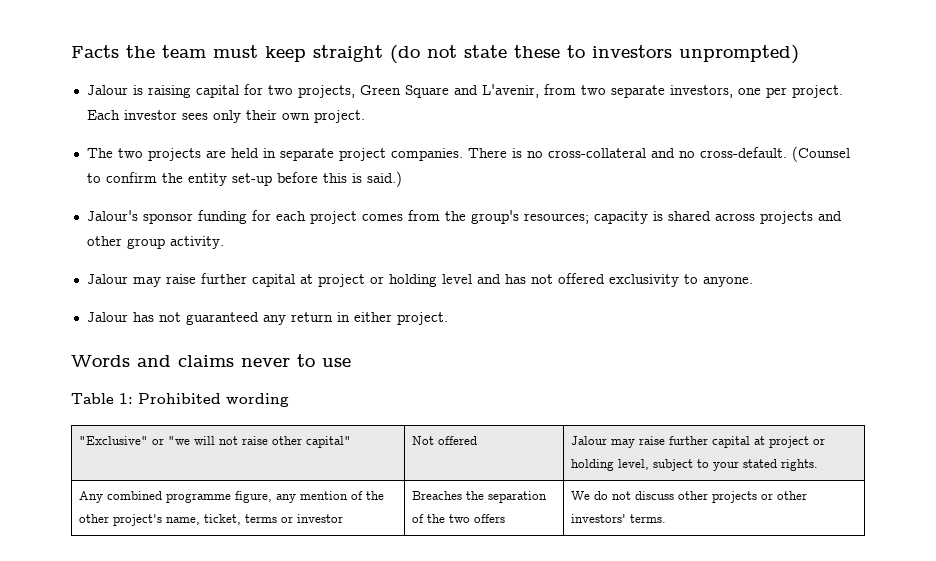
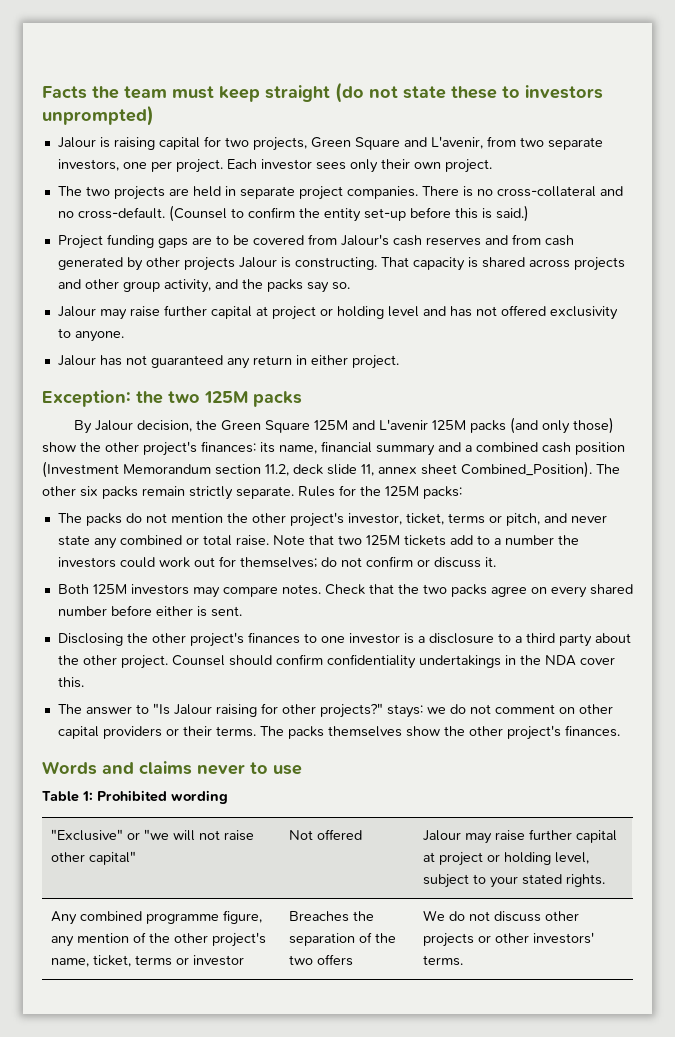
- Jalour's sponsor funding for each project comes from the group's resources; capacity is shared across projects and other group activity.
+ Project funding gaps are to be covered from Jalour's cash reserves and from cash generated by other projects Jalour is constructing. That capacity is shared across projects and other group activity, and the packs say so.
+ Exception: the two 125M packs
+ By Jalour decision, the Green Square 125M and L'avenir 125M packs (and only those) show the other project's finances: its name, financial summary and a combined cash position (Investment Memorandum section 11.2, deck slide 11, annex sheet Combined_Position). The other six packs remain strictly separate. Rules for the 125M packs:
+ The packs do not mention the other project's investor, ticket, terms or pitch, and never state any combined or total raise. Note that two 125M tickets add to a number the investors could work out for themselves; do not confirm or discuss it.
+ Both 125M investors may compare notes. Check that the two packs agree on every shared number before either is sent.
+ Disclosing the other project's finances to one investor is a disclosure to a third party about the other project. Counsel should confirm confidentiality undertakings in the NDA cover this.
+ The answer to "Is Jalour raising for other projects?" stays: we do not comment on other capital providers or their terms. The packs themselves show the other project's finances.

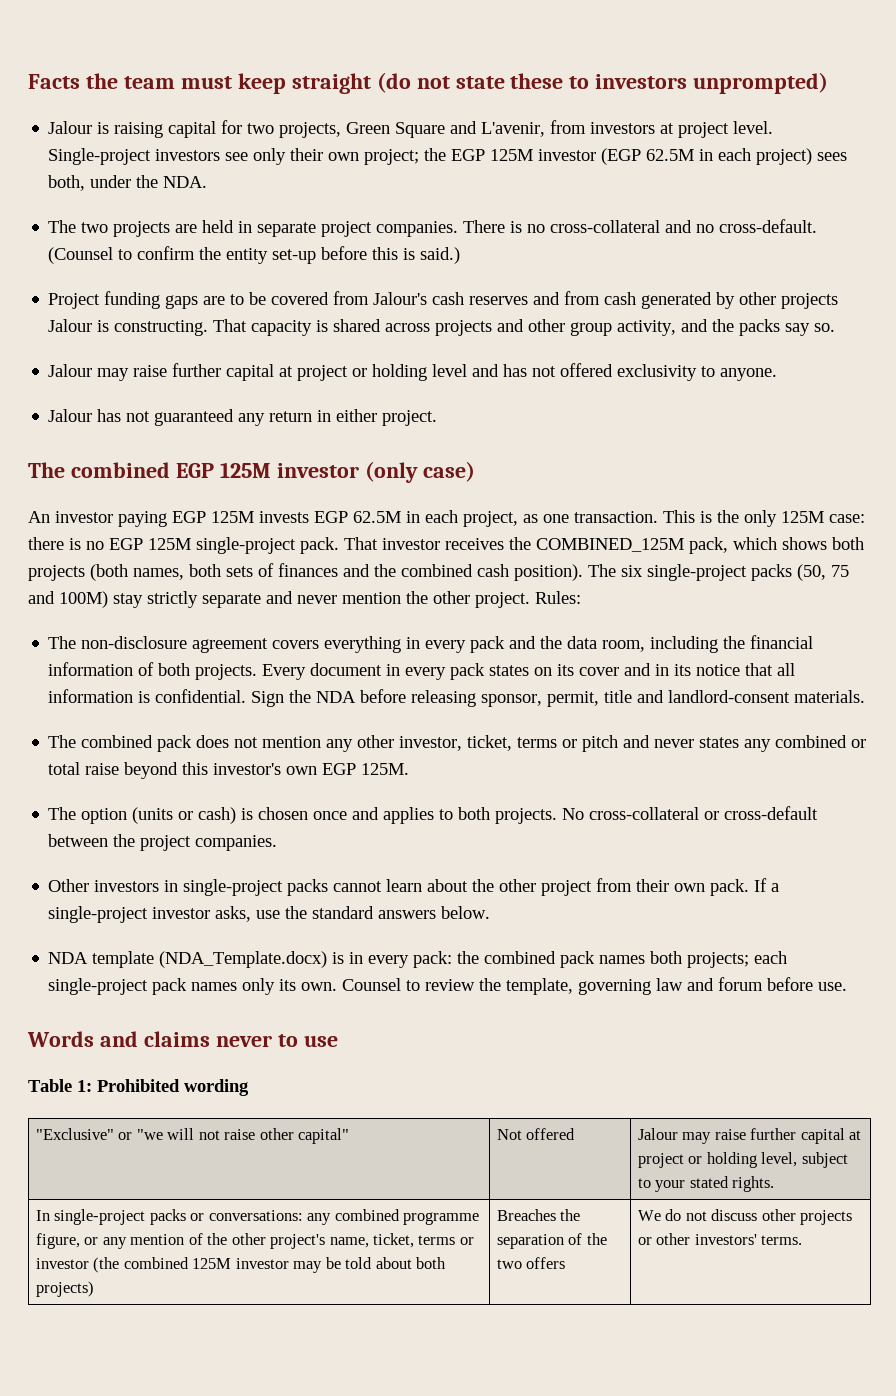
- Jalour is raising capital for two projects, Green Square and L'avenir, from two separate investors, one per project. Each investor sees only their own project.
+ Jalour is raising capital for two projects, Green Square and L'avenir, from investors at project level. Single-project investors see only their own project; the EGP 125M investor (EGP 62.5M in each project) sees both, under the NDA.
- Exception: the two 125M packs
- By Jalour decision, the Green Square 125M and L'avenir 125M packs (and only those) show the other project's finances: its name, financial summary and a combined cash position (Investment Memorandum section 11.2, deck slide 11, annex sheet Combined_Position). The other six packs remain strictly separate. Rules for the 125M packs:
- The packs do not mention the other project's investor, ticket, terms or pitch, and never state any combined or total raise. Note that two 125M tickets add to a number the investors could work out for themselves; do not confirm or discuss it.
- Both 125M investors may compare notes. Check that the two packs agree on every shared number before either is sent.
- Disclosing the other project's finances to one investor is a disclosure to a third party about the other project. Counsel should confirm confidentiality undertakings in the NDA cover this.
- The answer to "Is Jalour raising for other projects?" stays: we do not comment on other capital providers or their terms. The packs themselves show the other project's finances.
+ The combined EGP 125M investor (only case)
+ An investor paying EGP 125M invests EGP 62.5M in each project, as one transaction. This is the only 125M case: there is no EGP 125M single-project pack. That investor receives the COMBINED_125M pack, which shows both projects (both names, both sets of finances and the combined cash position). The six single-project packs (50, 75 and 100M) stay strictly separate and never mention the other project. Rules:
+ The non-disclosure agreement covers everything in every pack and the data room, including the financial information of both projects. Every document in every pack states on its cover and in its notice that all information is confidential. Sign the NDA before releasing sponsor, permit, title and landlord-consent materials.
+ The combined pack does not mention any other investor, ticket, terms or pitch and never states any combined or total raise beyond this investor's own EGP 125M.
+ The option (units or cash) is chosen once and applies to both projects. No cross-collateral or cross-default between the project companies.
+ Other investors in single-project packs cannot learn about the other project from their own pack. If a single-project investor asks, use the standard answers below.
+ NDA template (NDA_Template.docx) is in every pack: the combined pack names both projects; each single-project pack names only its own. Counsel to review the template, governing law and forum before use.
- Any combined programme figure, any mention of the other project's name, ticket, terms or investor
+ In single-project packs or conversations: any combined programme figure, or any mention of the other project's name, ticket, terms or investor (the combined 125M investor may be told about both projects)

